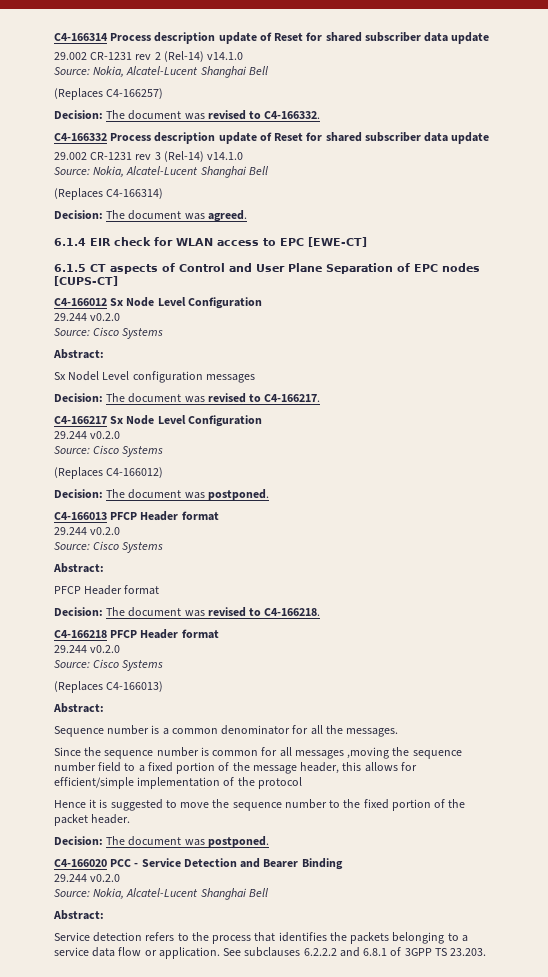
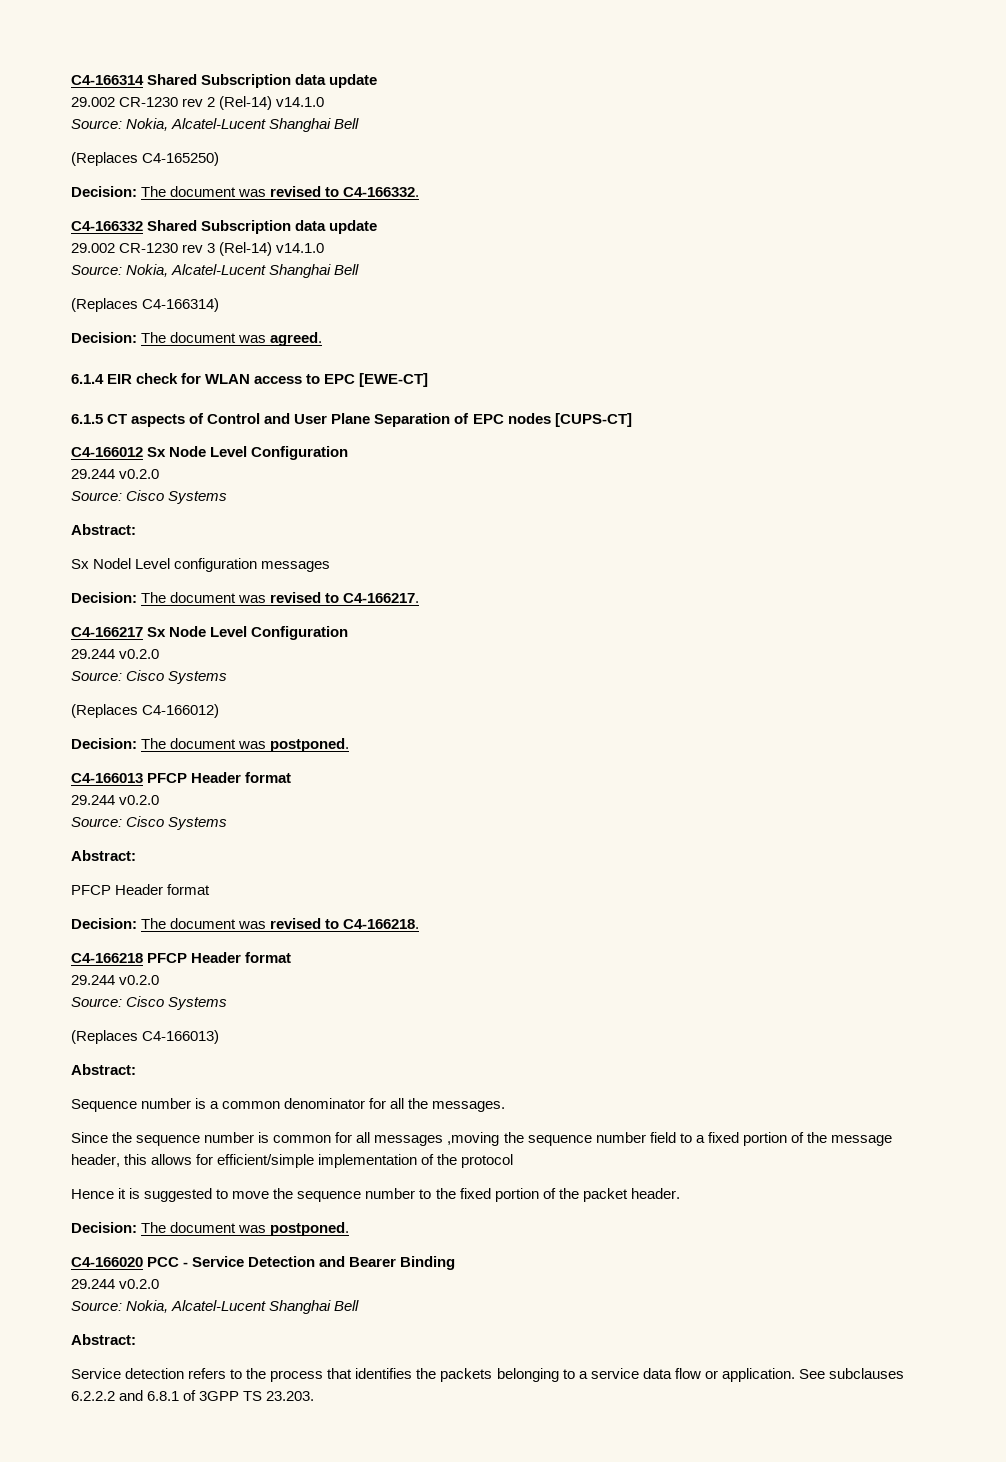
- C4-166314 Process description update of Reset for shared subscriber data update
- 29.002 CR-1231 rev 2 (Rel-14) v14.1.0
+ C4-166314 Shared Subscription data update
+ 29.002 CR-1230 rev 2 (Rel-14) v14.1.0
- (Replaces C4-166257)
+ (Replaces C4-165250)
- C4-166332 Process description update of Reset for shared subscriber data update
- 29.002 CR-1231 rev 3 (Rel-14) v14.1.0
+ C4-166332 Shared Subscription data update
+ 29.002 CR-1230 rev 3 (Rel-14) v14.1.0

